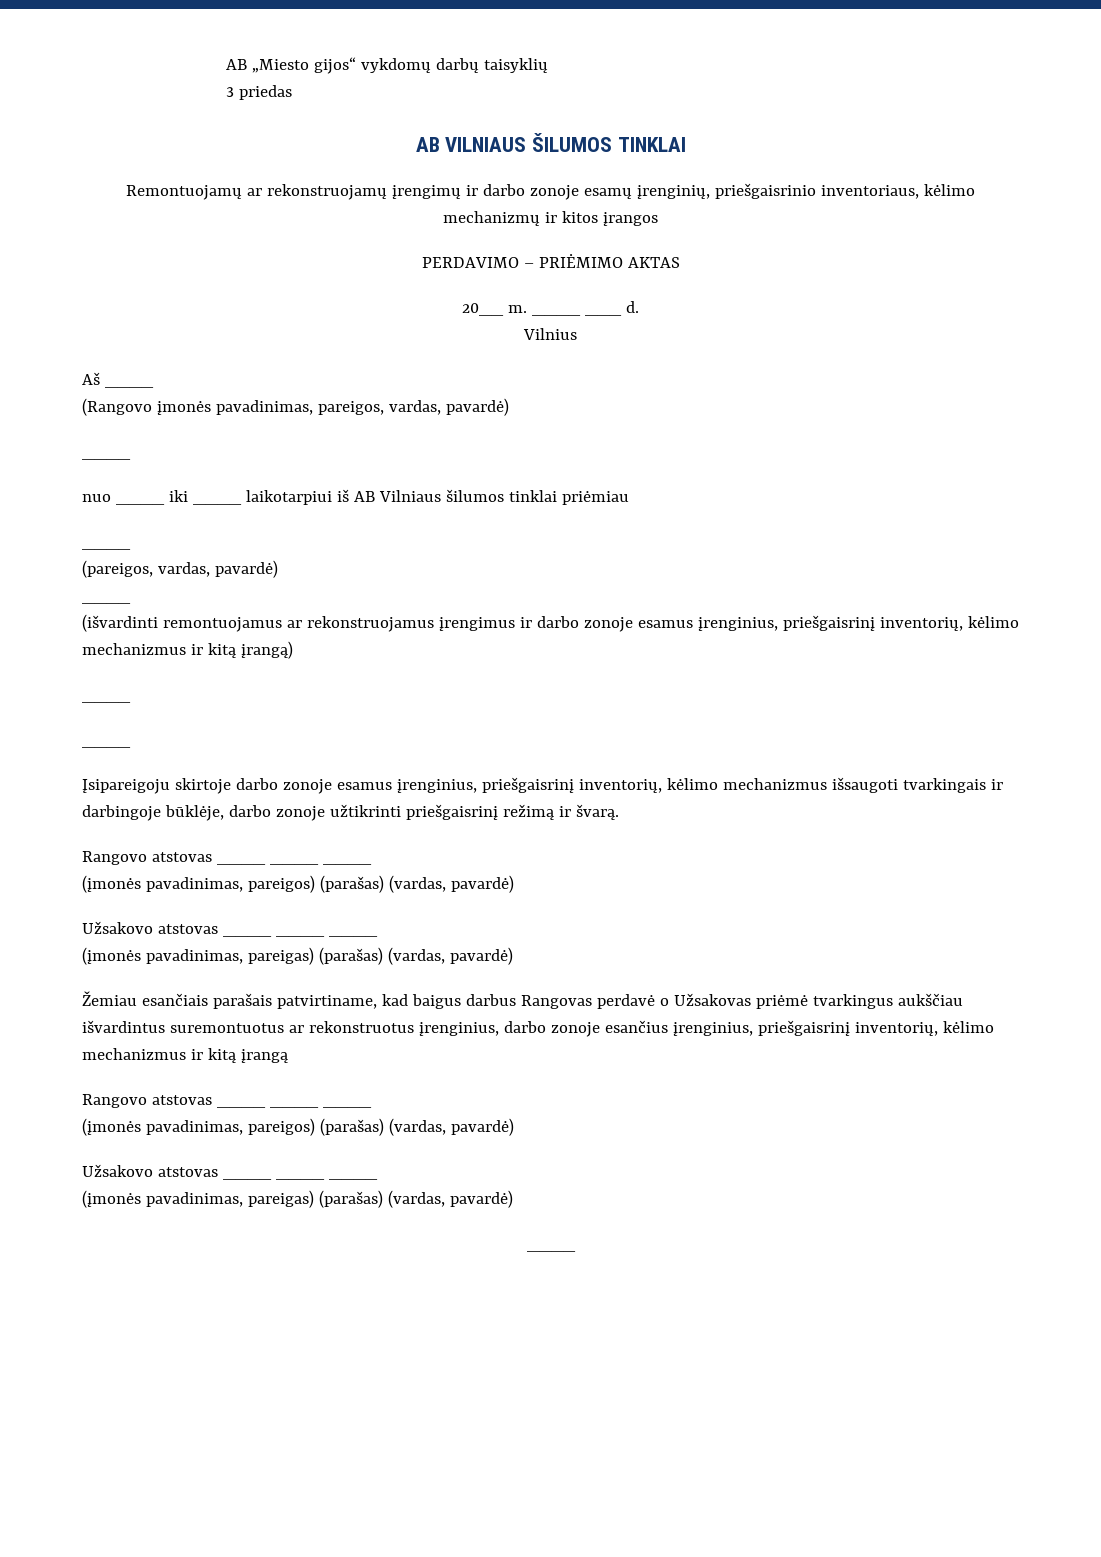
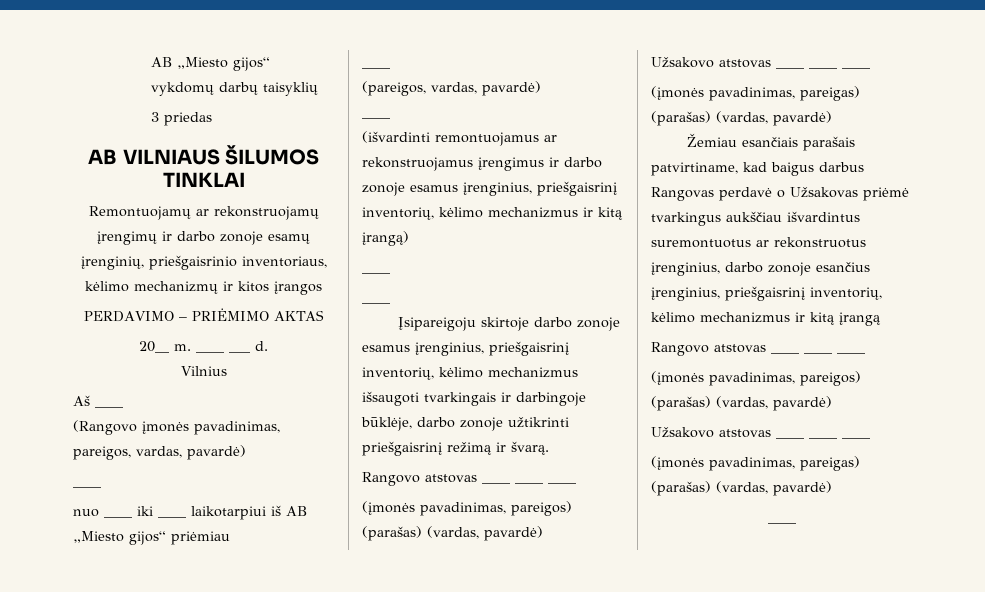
- nuo ____ iki ____ laikotarpiui iš AB Vilniaus šilumos tinklai priėmiau
+ nuo ____ iki ____ laikotarpiui iš AB „Miesto gijos“ priėmiau

